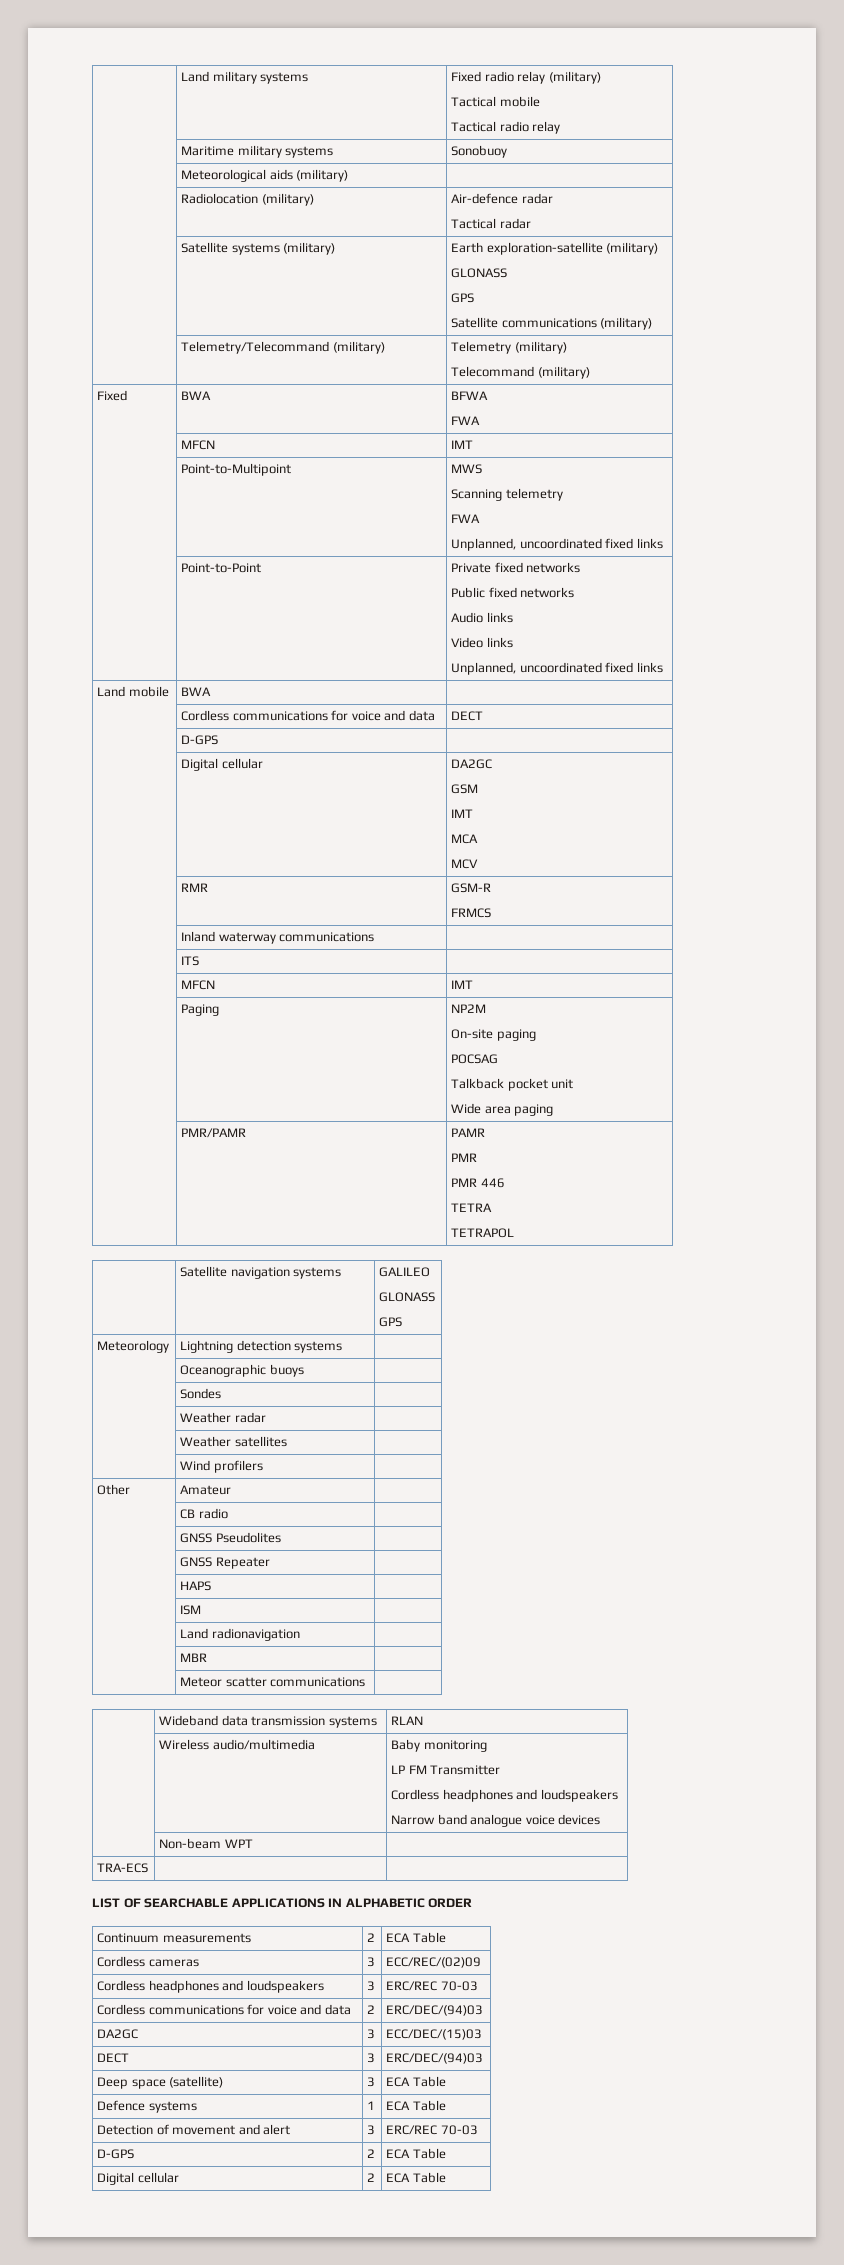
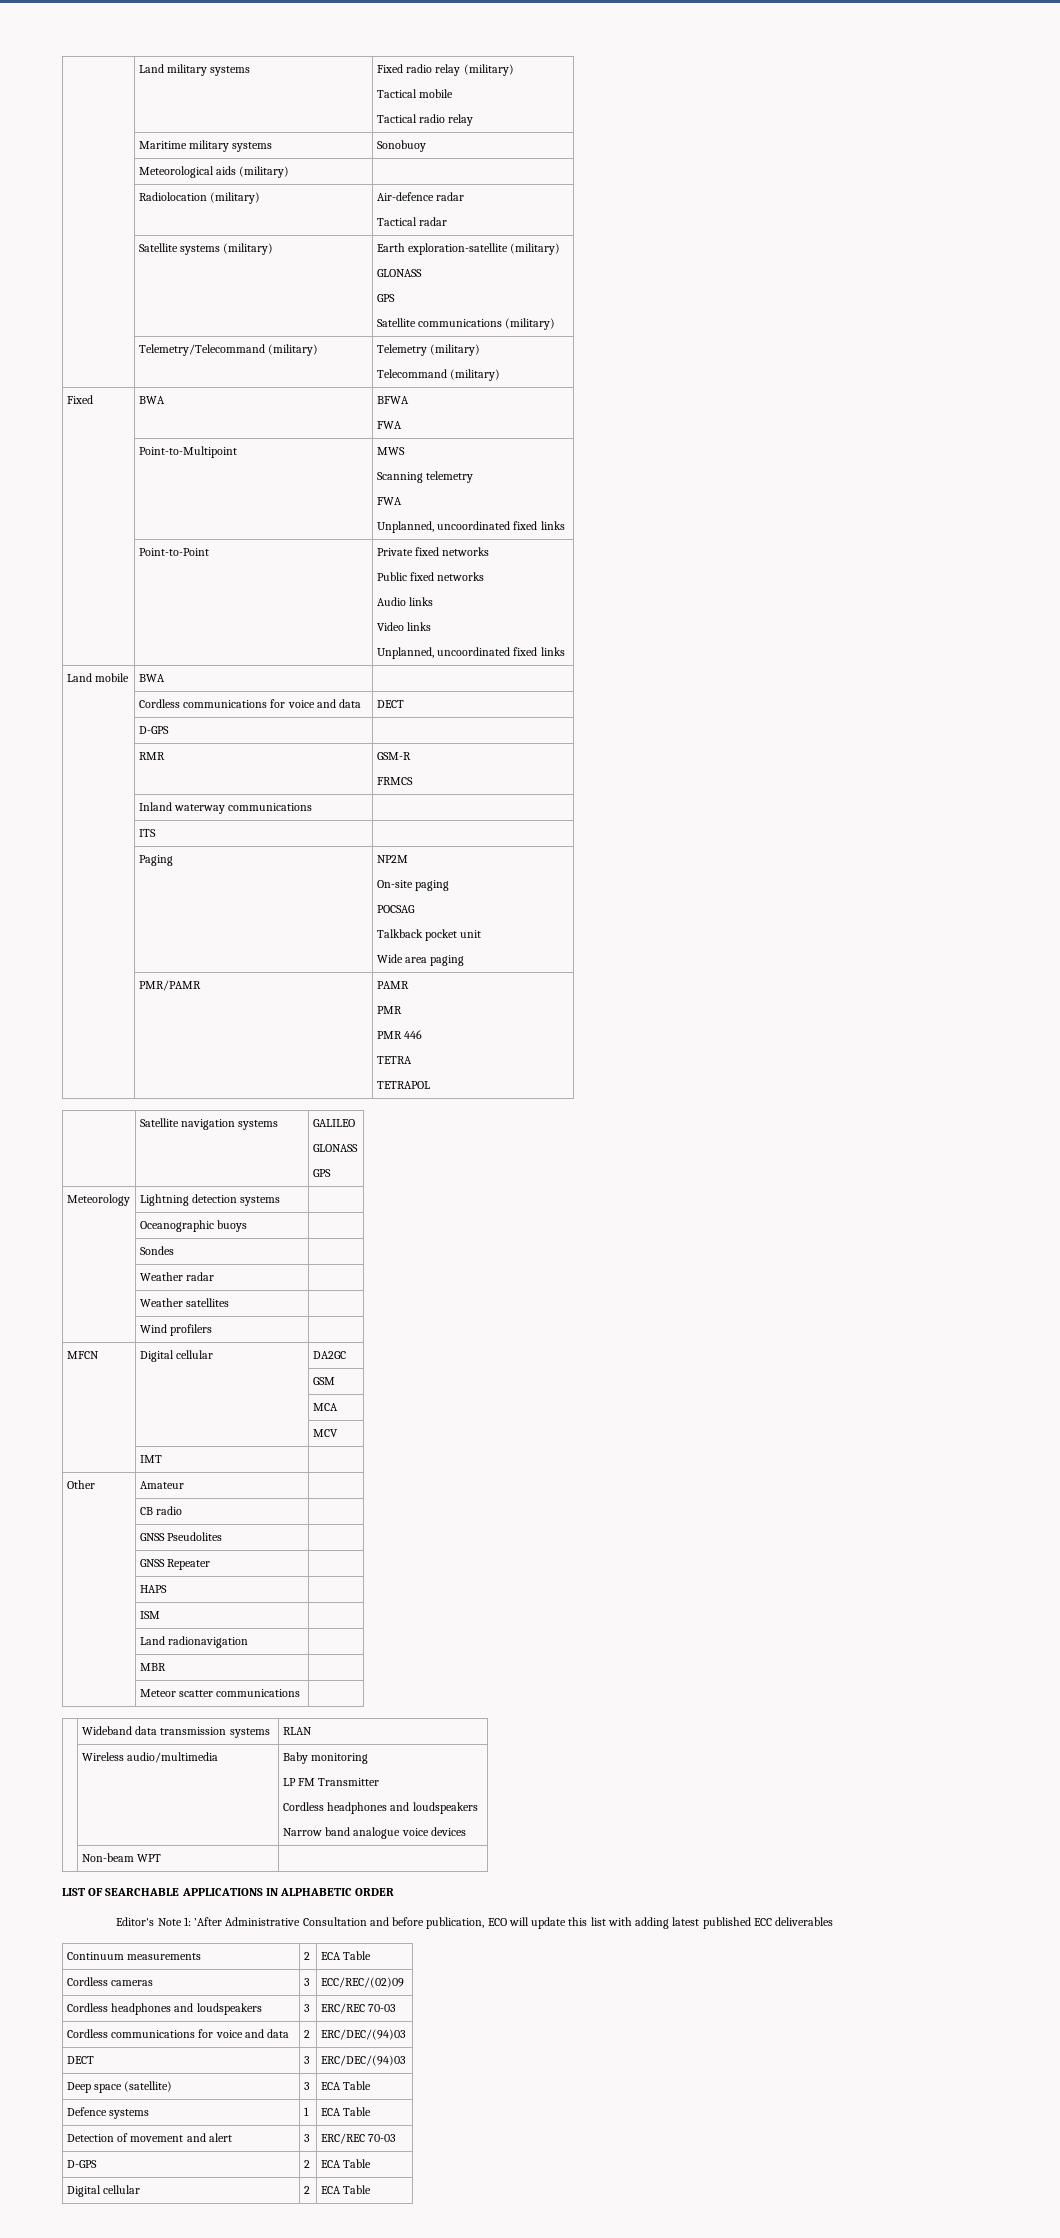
  Fixed | BWA | BFWA
  FWA
- | MFCN | IMT
- | Digital cellular | DA2GC
- GSM
- IMT
- MCA
- MCV
  | ITS |
- | MFCN | IMT
+ MFCN | Digital cellular | DA2GC
+ | | GSM
+ | | MCA
+ | | MCV
+ | IMT |
- TRA-ECS | |
+ Editor's Note 1: ’After Administrative Consultation and before publication, ECO will update this list with adding latest published ECC deliverables
- DA2GC | 3 | ECC/DEC/(15)03

